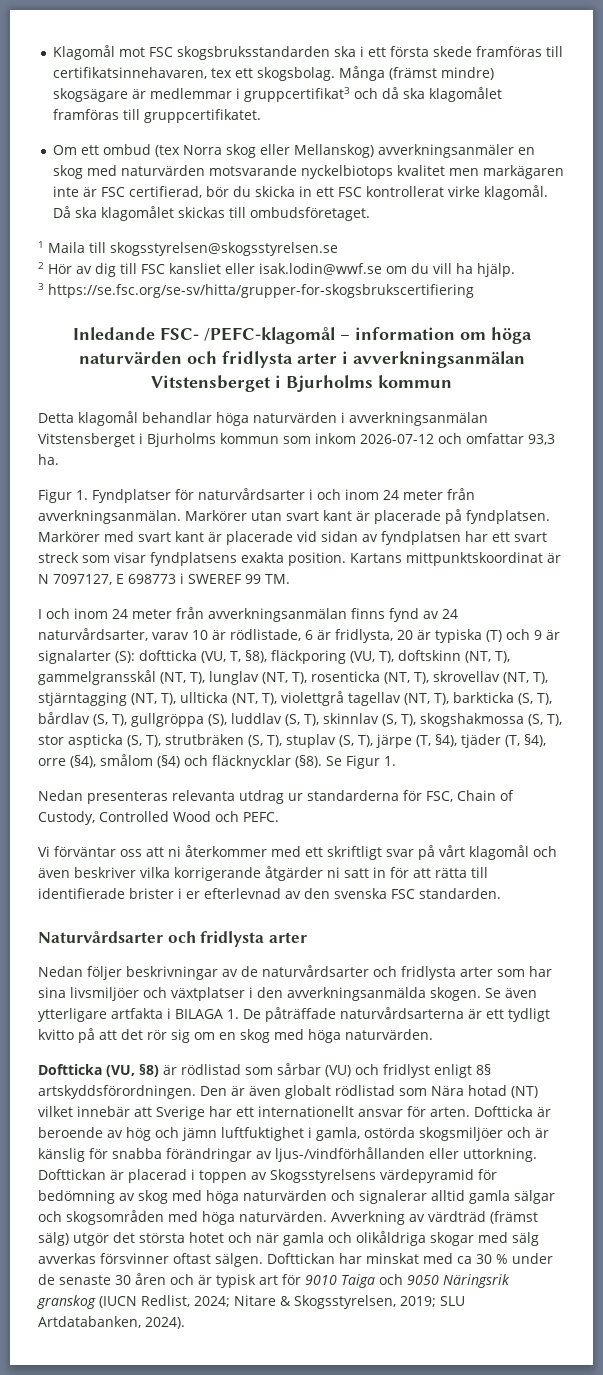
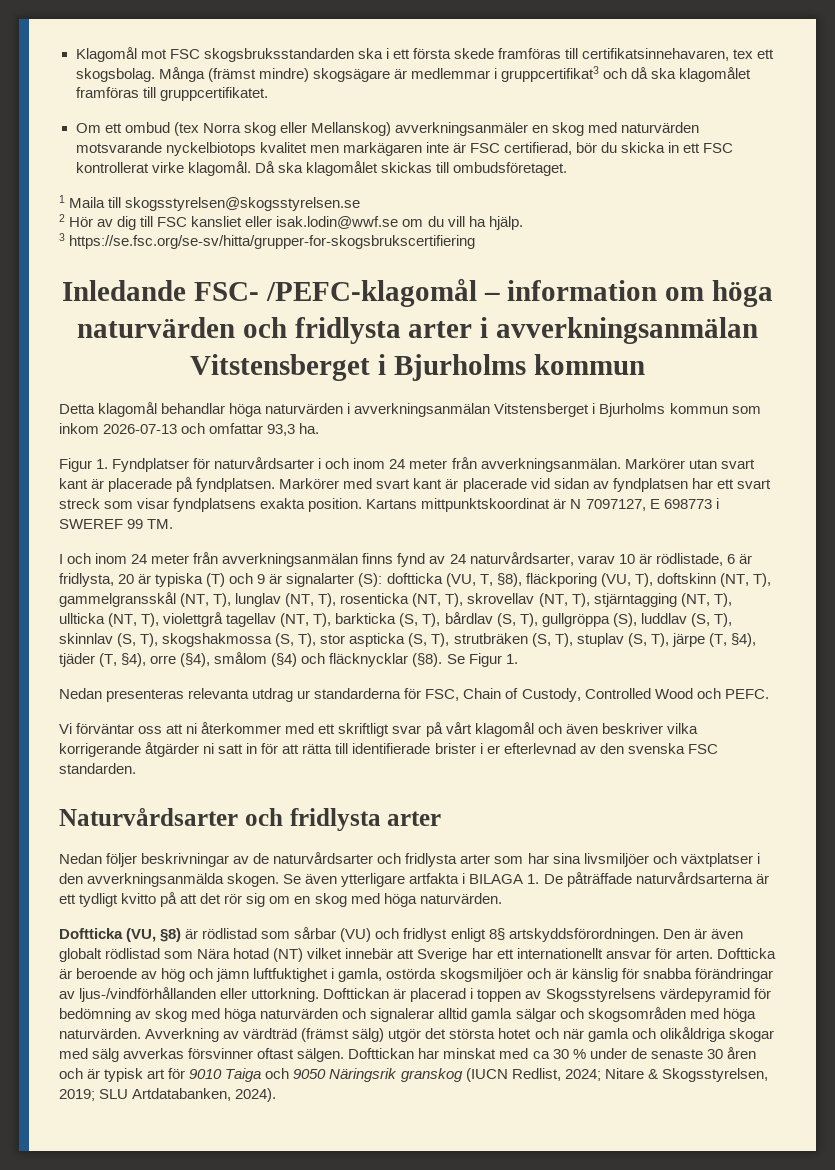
- Detta klagomål behandlar höga naturvärden i avverkningsanmälan Vitstensberget i Bjurholms kommun som inkom 2026-07-12 och omfattar 93,3 ha.
+ Detta klagomål behandlar höga naturvärden i avverkningsanmälan Vitstensberget i Bjurholms kommun som inkom 2026-07-13 och omfattar 93,3 ha.

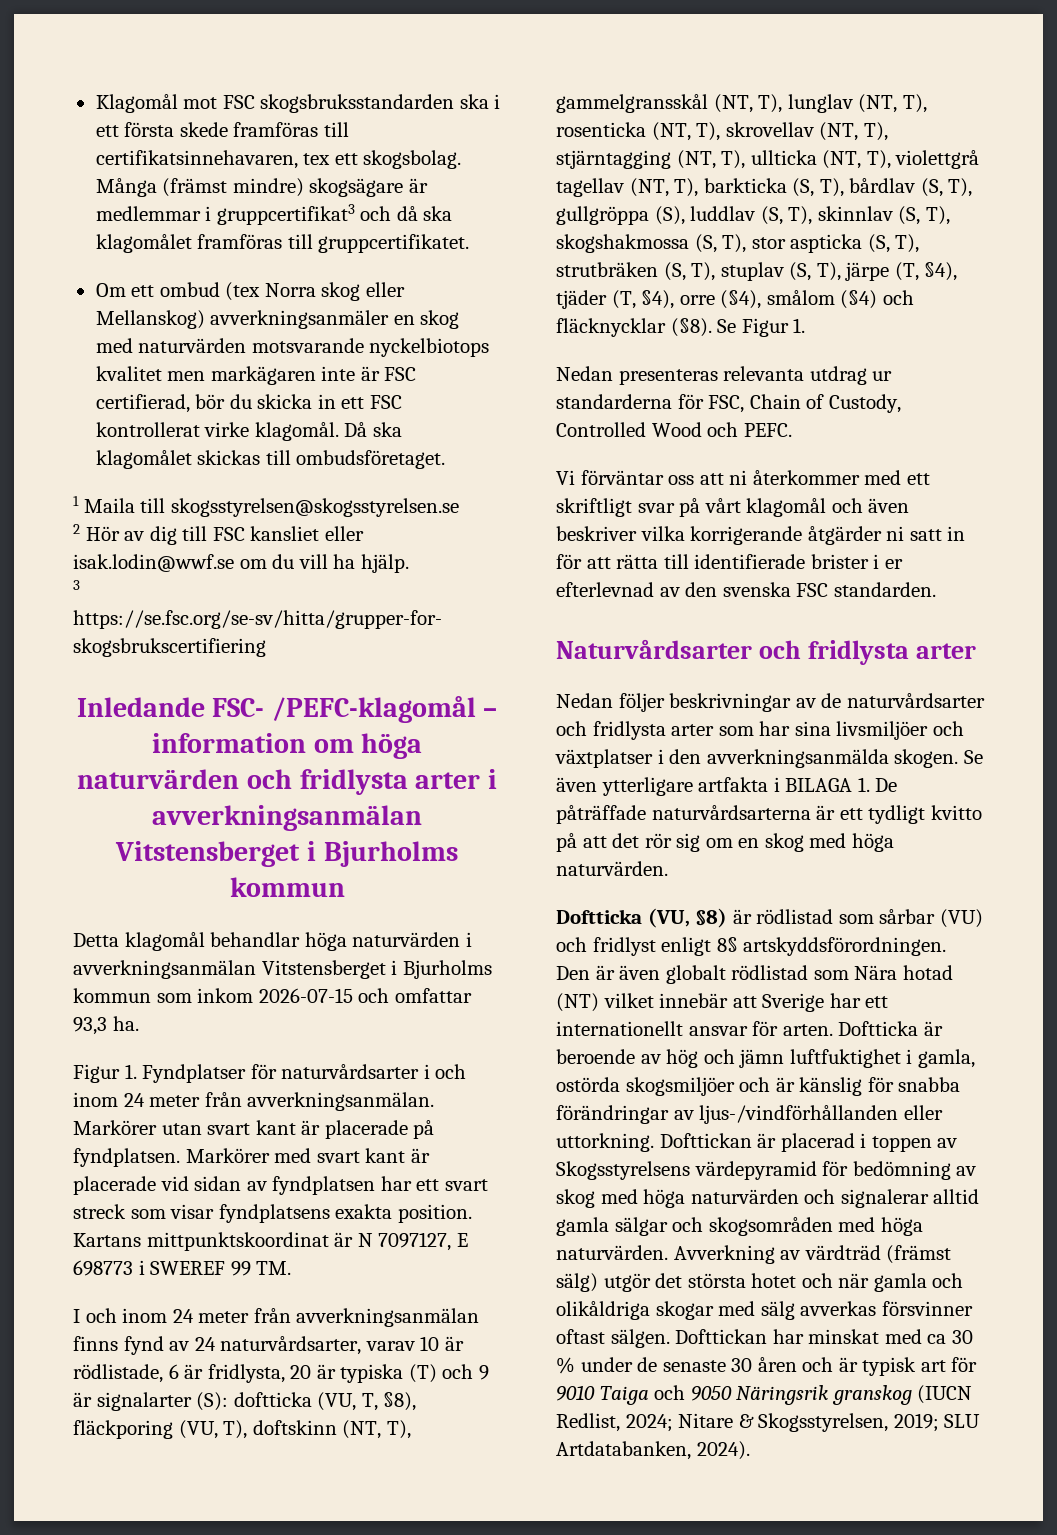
- Detta klagomål behandlar höga naturvärden i avverkningsanmälan Vitstensberget i Bjurholms kommun som inkom 2026-07-13 och omfattar 93,3 ha.
+ Detta klagomål behandlar höga naturvärden i avverkningsanmälan Vitstensberget i Bjurholms kommun som inkom 2026-07-15 och omfattar 93,3 ha.

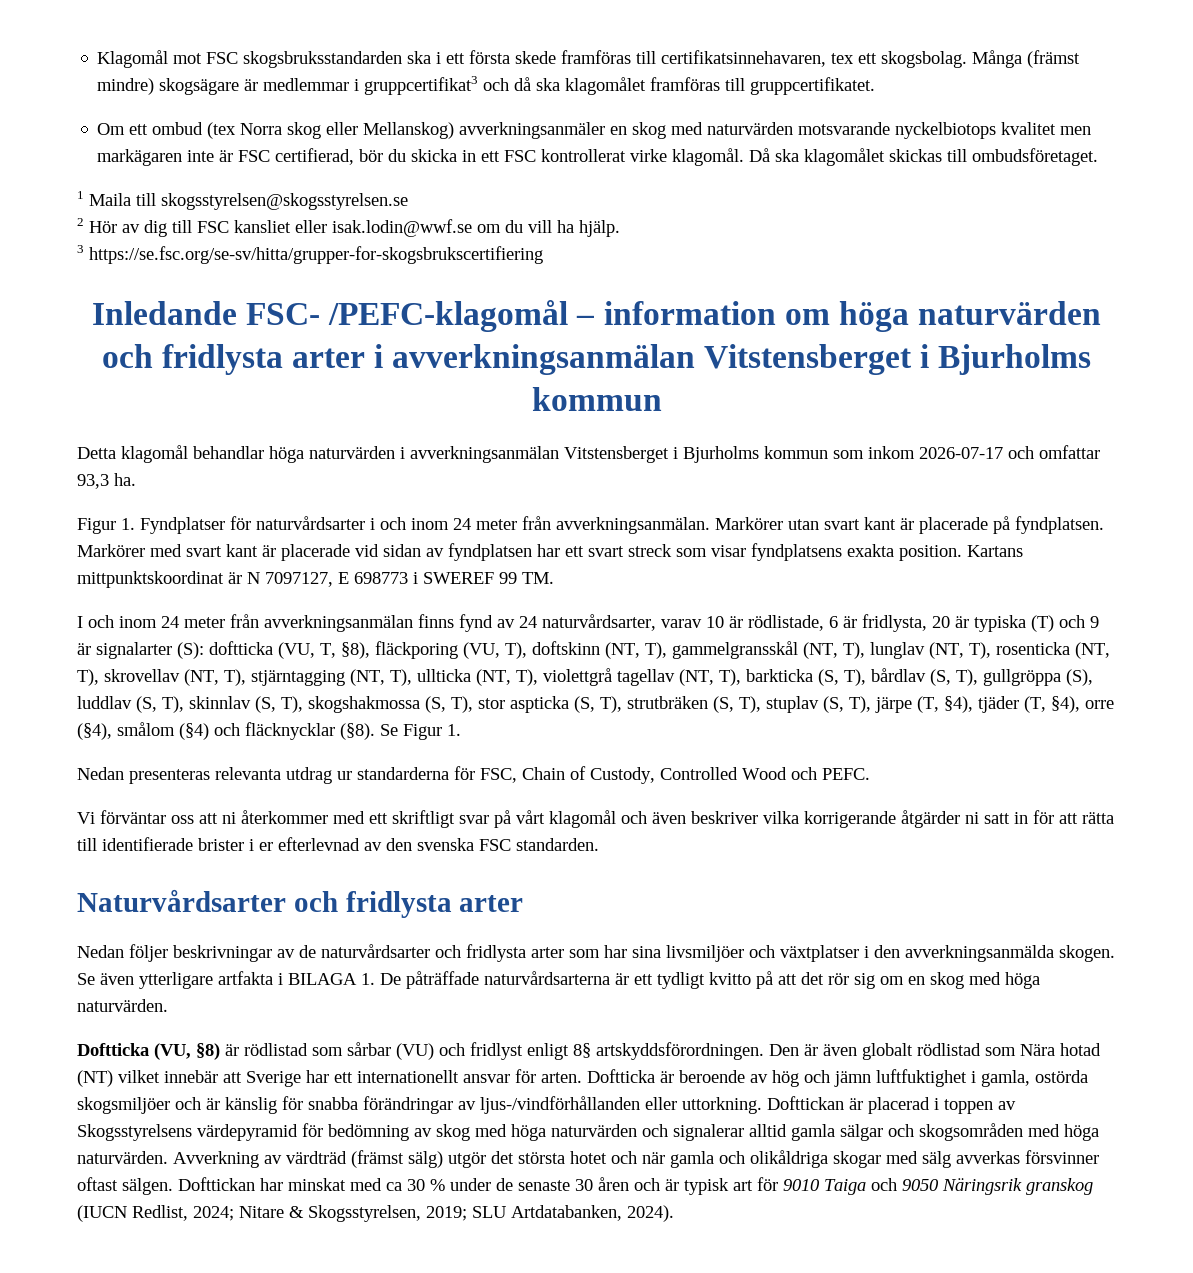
- Detta klagomål behandlar höga naturvärden i avverkningsanmälan Vitstensberget i Bjurholms kommun som inkom 2026-07-15 och omfattar 93,3 ha.
+ Detta klagomål behandlar höga naturvärden i avverkningsanmälan Vitstensberget i Bjurholms kommun som inkom 2026-07-17 och omfattar 93,3 ha.

